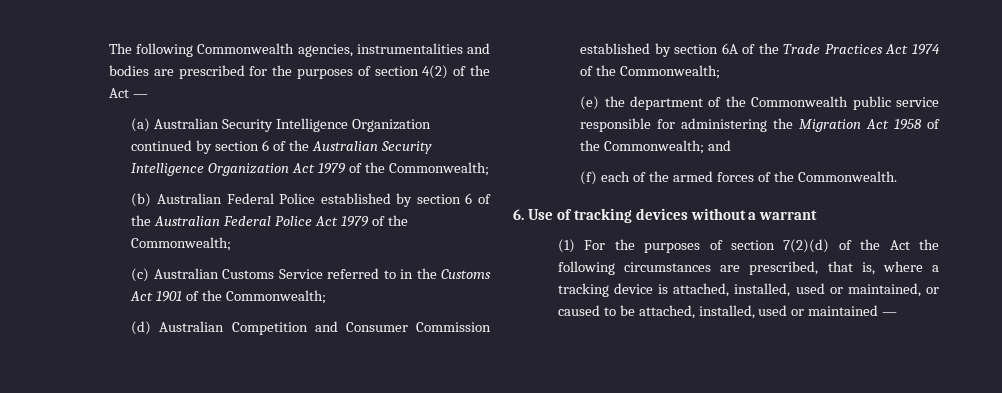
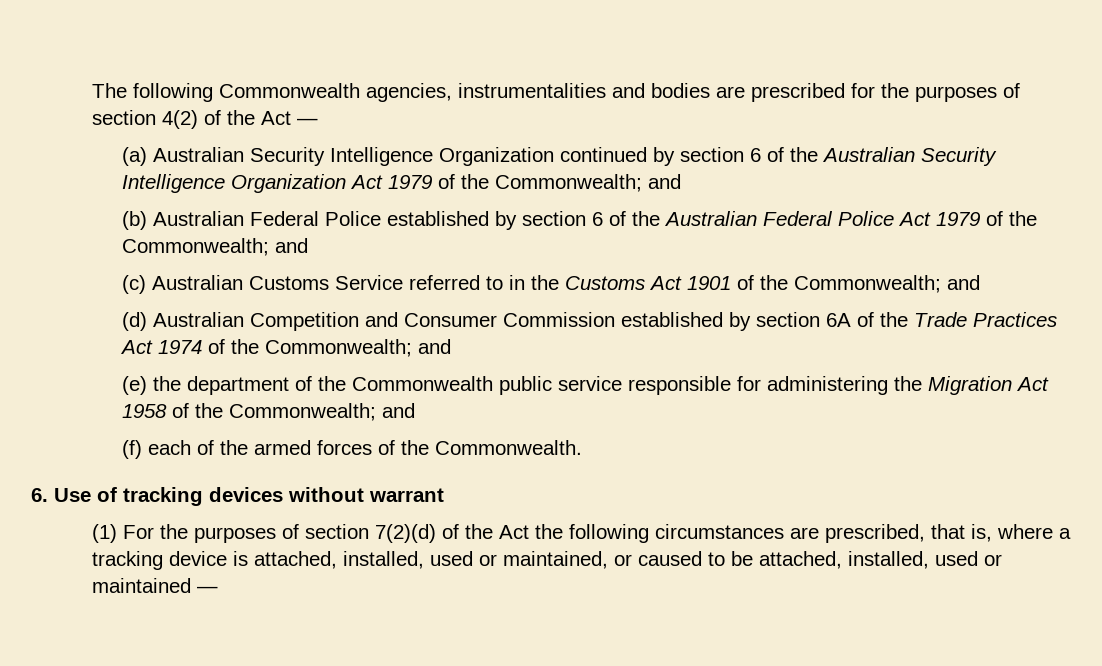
- (a) Australian Security Intelligence Organization continued by section 6 of the Australian Security Intelligence Organization Act 1979 of the Commonwealth;
+ (a) Australian Security Intelligence Organization continued by section 6 of the Australian Security Intelligence Organization Act 1979 of the Commonwealth; and
- (b) Australian Federal Police established by section 6 of the Australian Federal Police Act 1979 of the Commonwealth;
+ (b) Australian Federal Police established by section 6 of the Australian Federal Police Act 1979 of the Commonwealth; and
- (c) Australian Customs Service referred to in the Customs Act 1901 of the Commonwealth;
+ (c) Australian Customs Service referred to in the Customs Act 1901 of the Commonwealth; and
- (d) Australian Competition and Consumer Commission established by section 6A of the Trade Practices Act 1974 of the Commonwealth;
+ (d) Australian Competition and Consumer Commission established by section 6A of the Trade Practices Act 1974 of the Commonwealth; and
- 6. Use of tracking devices without a warrant
+ 6. Use of tracking devices without warrant

